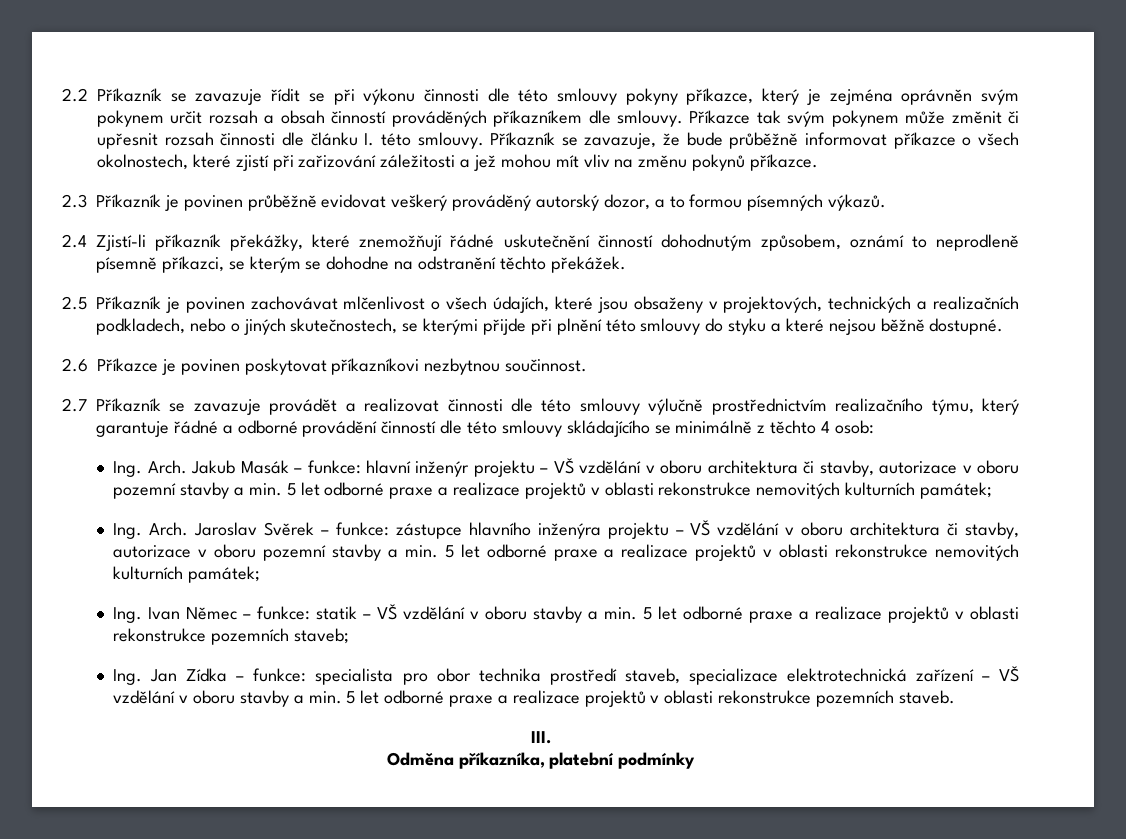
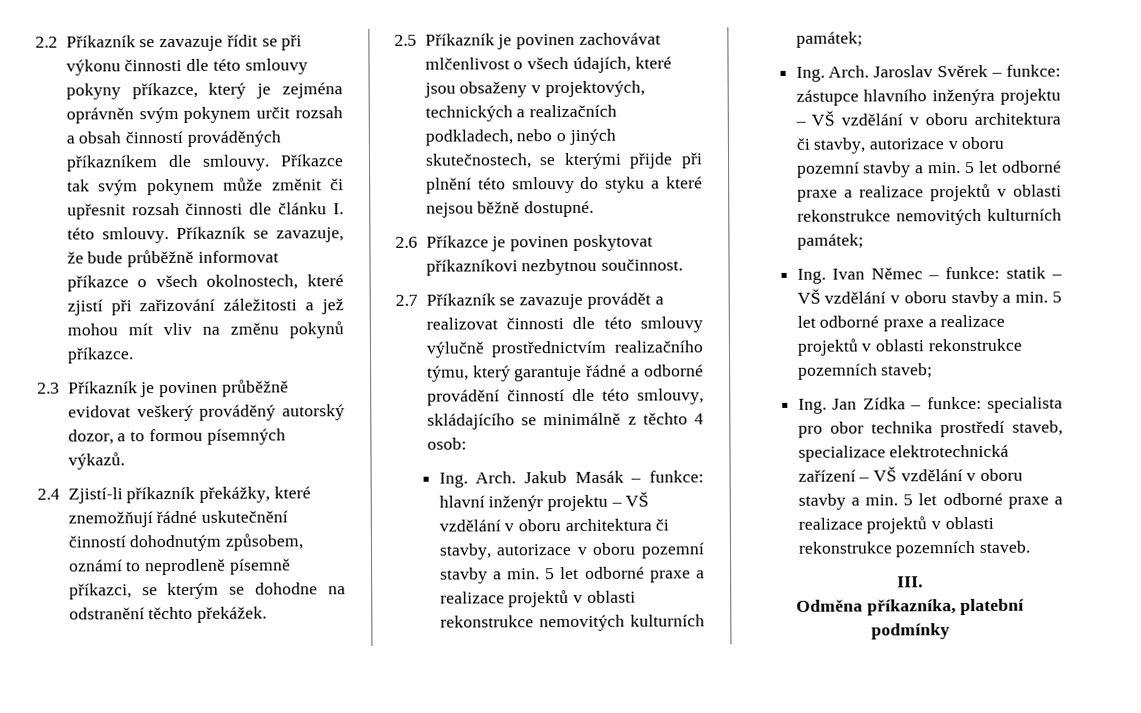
- 2.7 Příkazník se zavazuje provádět a realizovat činnosti dle této smlouvy výlučně prostřednictvím realizačního týmu, který garantuje řádné a odborné provádění činností dle této smlouvy skládajícího se minimálně z těchto 4 osob:
+ 2.7 Příkazník se zavazuje provádět a realizovat činnosti dle této smlouvy výlučně prostřednictvím realizačního týmu, který garantuje řádné a odborné provádění činností dle této smlouvy, skládajícího se minimálně z těchto 4 osob:

